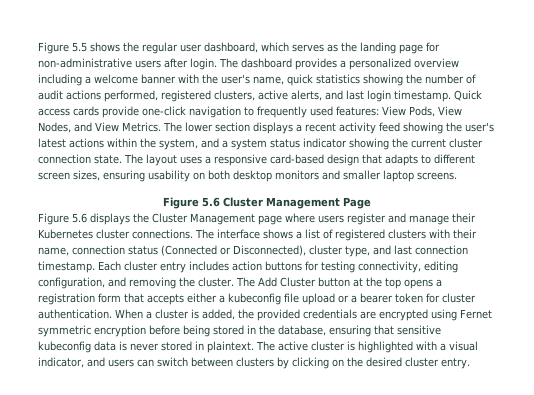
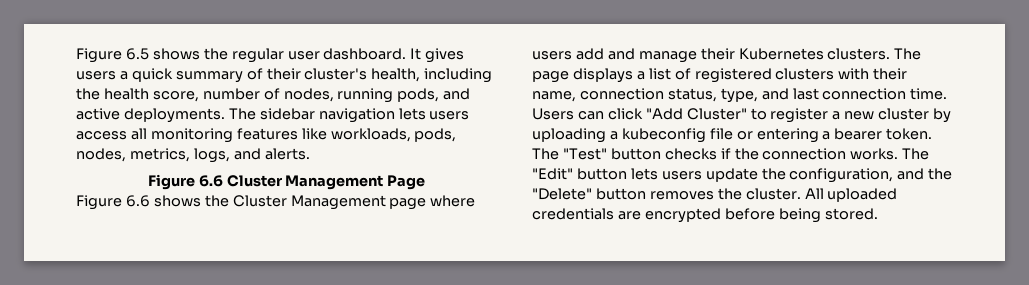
- Figure 5.5 shows the regular user dashboard, which serves as the landing page for non-administrative users after login. The dashboard provides a personalized overview including a welcome banner with the user's name, quick statistics showing the number of audit actions performed, registered clusters, active alerts, and last login timestamp. Quick access cards provide one-click navigation to frequently used features: View Pods, View Nodes, and View Metrics. The lower section displays a recent activity feed showing the user's latest actions within the system, and a system status indicator showing the current cluster connection state. The layout uses a responsive card-based design that adapts to different screen sizes, ensuring usability on both desktop monitors and smaller laptop screens.
- Figure 5.6 Cluster Management Page
+ Figure 6.5 shows the regular user dashboard. It gives users a quick summary of their cluster's health, including the health score, number of nodes, running pods, and active deployments. The sidebar navigation lets users access all monitoring features like workloads, pods, nodes, metrics, logs, and alerts.
+ Figure 6.6 Cluster Management Page
- Figure 5.6 displays the Cluster Management page where users register and manage their Kubernetes cluster connections. The interface shows a list of registered clusters with their name, connection status (Connected or Disconnected), cluster type, and last connection timestamp. Each cluster entry includes action buttons for testing connectivity, editing configuration, and removing the cluster. The Add Cluster button at the top opens a registration form that accepts either a kubeconfig file upload or a bearer token for cluster authentication. When a cluster is added, the provided credentials are encrypted using Fernet symmetric encryption before being stored in the database, ensuring that sensitive kubeconfig data is never stored in plaintext. The active cluster is highlighted with a visual indicator, and users can switch between clusters by clicking on the desired cluster entry.
+ Figure 6.6 shows the Cluster Management page where users add and manage their Kubernetes clusters. The page displays a list of registered clusters with their name, connection status, type, and last connection time. Users can click "Add Cluster" to register a new cluster by uploading a kubeconfig file or entering a bearer token. The "Test" button checks if the connection works. The "Edit" button lets users update the configuration, and the "Delete" button removes the cluster. All uploaded credentials are encrypted before being stored.

